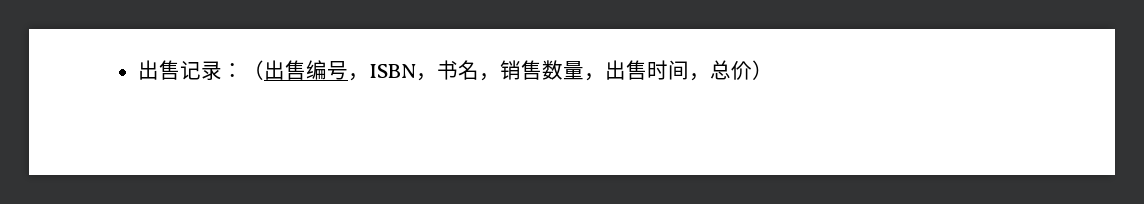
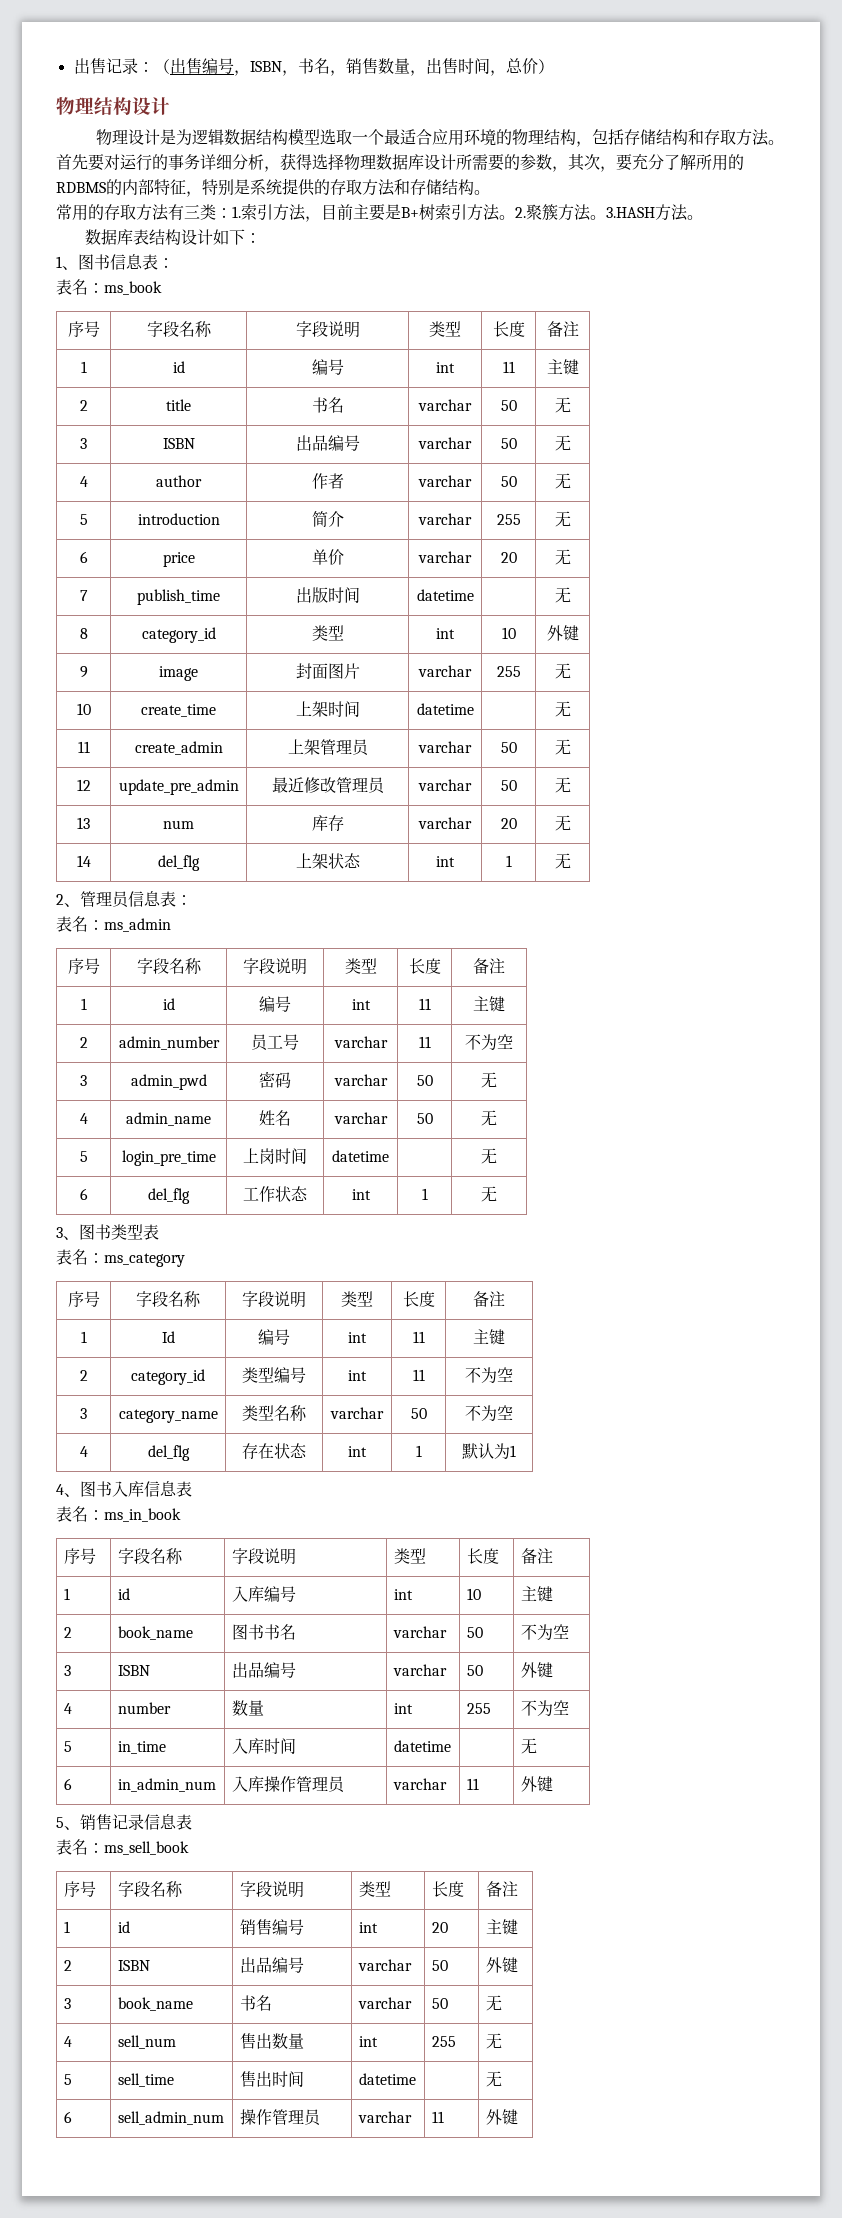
+ 物理结构设计
+ 物理设计是为逻辑数据结构模型选取一个最适合应用环境的物理结构，包括存储结构和存取方法。首先要对运行的事务详细分析，获得选择物理数据库设计所需要的参数，其次，要充分了解所用的RDBMS的内部特征，特别是系统提供的存取方法和存储结构。
+ 常用的存取方法有三类：1.索引方法，目前主要是B+树索引方法。2.聚簇方法。3.HASH方法。
+ 数据库表结构设计如下：
+ 1、图书信息表：
+ 表名：ms_book
+ 序号 | 字段名称 | 字段说明 | 类型 | 长度 | 备注
+ 1 | id | 编号 | int | 11 | 主键
+ 2 | title | 书名 | varchar | 50 | 无
+ 3 | ISBN | 出品编号 | varchar | 50 | 无
+ 4 | author | 作者 | varchar | 50 | 无
+ 5 | introduction | 简介 | varchar | 255 | 无
+ 6 | price | 单价 | varchar | 20 | 无
+ 7 | publish_time | 出版时间 | datetime | | 无
+ 8 | category_id | 类型 | int | 10 | 外键
+ 9 | image | 封面图片 | varchar | 255 | 无
+ 10 | create_time | 上架时间 | datetime | | 无
+ 11 | create_admin | 上架管理员 | varchar | 50 | 无
+ 12 | update_pre_admin | 最近修改管理员 | varchar | 50 | 无
+ 13 | num | 库存 | varchar | 20 | 无
+ 14 | del_flg | 上架状态 | int | 1 | 无
+ 2、管理员信息表：
+ 表名：ms_admin
+ 序号 | 字段名称 | 字段说明 | 类型 | 长度 | 备注
+ 1 | id | 编号 | int | 11 | 主键
+ 2 | admin_number | 员工号 | varchar | 11 | 不为空
+ 3 | admin_pwd | 密码 | varchar | 50 | 无
+ 4 | admin_name | 姓名 | varchar | 50 | 无
+ 5 | login_pre_time | 上岗时间 | datetime | | 无
+ 6 | del_flg | 工作状态 | int | 1 | 无
+ 3、图书类型表
+ 表名：ms_category
+ 序号 | 字段名称 | 字段说明 | 类型 | 长度 | 备注
+ 1 | Id | 编号 | int | 11 | 主键
+ 2 | category_id | 类型编号 | int | 11 | 不为空
+ 3 | category_name | 类型名称 | varchar | 50 | 不为空
+ 4 | del_flg | 存在状态 | int | 1 | 默认为1
+ 4、图书入库信息表
+ 表名：ms_in_book
+ 序号 | 字段名称 | 字段说明 | 类型 | 长度 | 备注
+ 1 | id | 入库编号 | int | 10 | 主键
+ 2 | book_name | 图书书名 | varchar | 50 | 不为空
+ 3 | ISBN | 出品编号 | varchar | 50 | 外键
+ 4 | number | 数量 | int | 255 | 不为空
+ 5 | in_time | 入库时间 | datetime | | 无
+ 6 | in_admin_num | 入库操作管理员 | varchar | 11 | 外键
+ 5、销售记录信息表
+ 表名：ms_sell_book
+ 序号 | 字段名称 | 字段说明 | 类型 | 长度 | 备注
+ 1 | id | 销售编号 | int | 20 | 主键
+ 2 | ISBN | 出品编号 | varchar | 50 | 外键
+ 3 | book_name | 书名 | varchar | 50 | 无
+ 4 | sell_num | 售出数量 | int | 255 | 无
+ 5 | sell_time | 售出时间 | datetime | | 无
+ 6 | sell_admin_num | 操作管理员 | varchar | 11 | 外键

